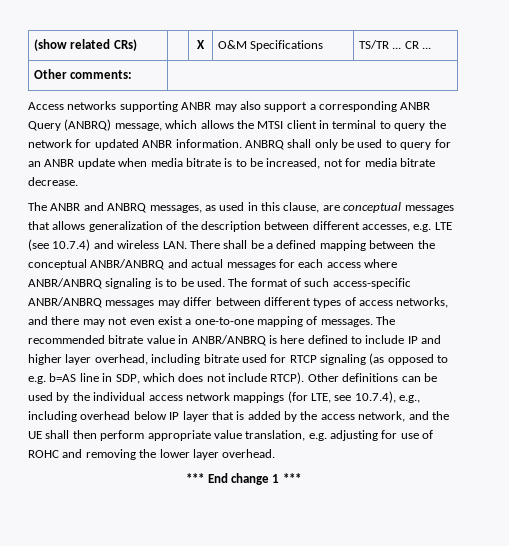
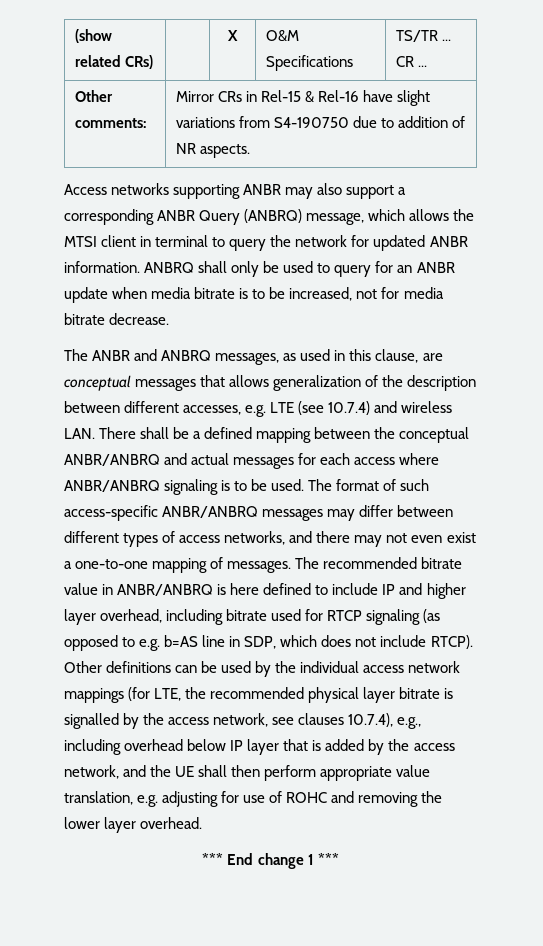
- Other comments: |
+ Other comments: | Mirror CRs in Rel-15 & Rel-16 have slight variations from S4-190750 due to addition of NR aspects.
- Other definitions can be used by the individual access network mappings (for LTE, see 10.7.4), e.g., including overhead below IP layer that is added by the access network, and the UE shall then perform appropriate value translation, e.g. adjusting for use of ROHC and removing the lower layer overhead.
+ Other definitions can be used by the individual access network mappings (for LTE, the recommended physical layer bitrate is signalled by the access network, see clauses 10.7.4), e.g., including overhead below IP layer that is added by the access network, and the UE shall then perform appropriate value translation, e.g. adjusting for use of ROHC and removing the lower layer overhead.

